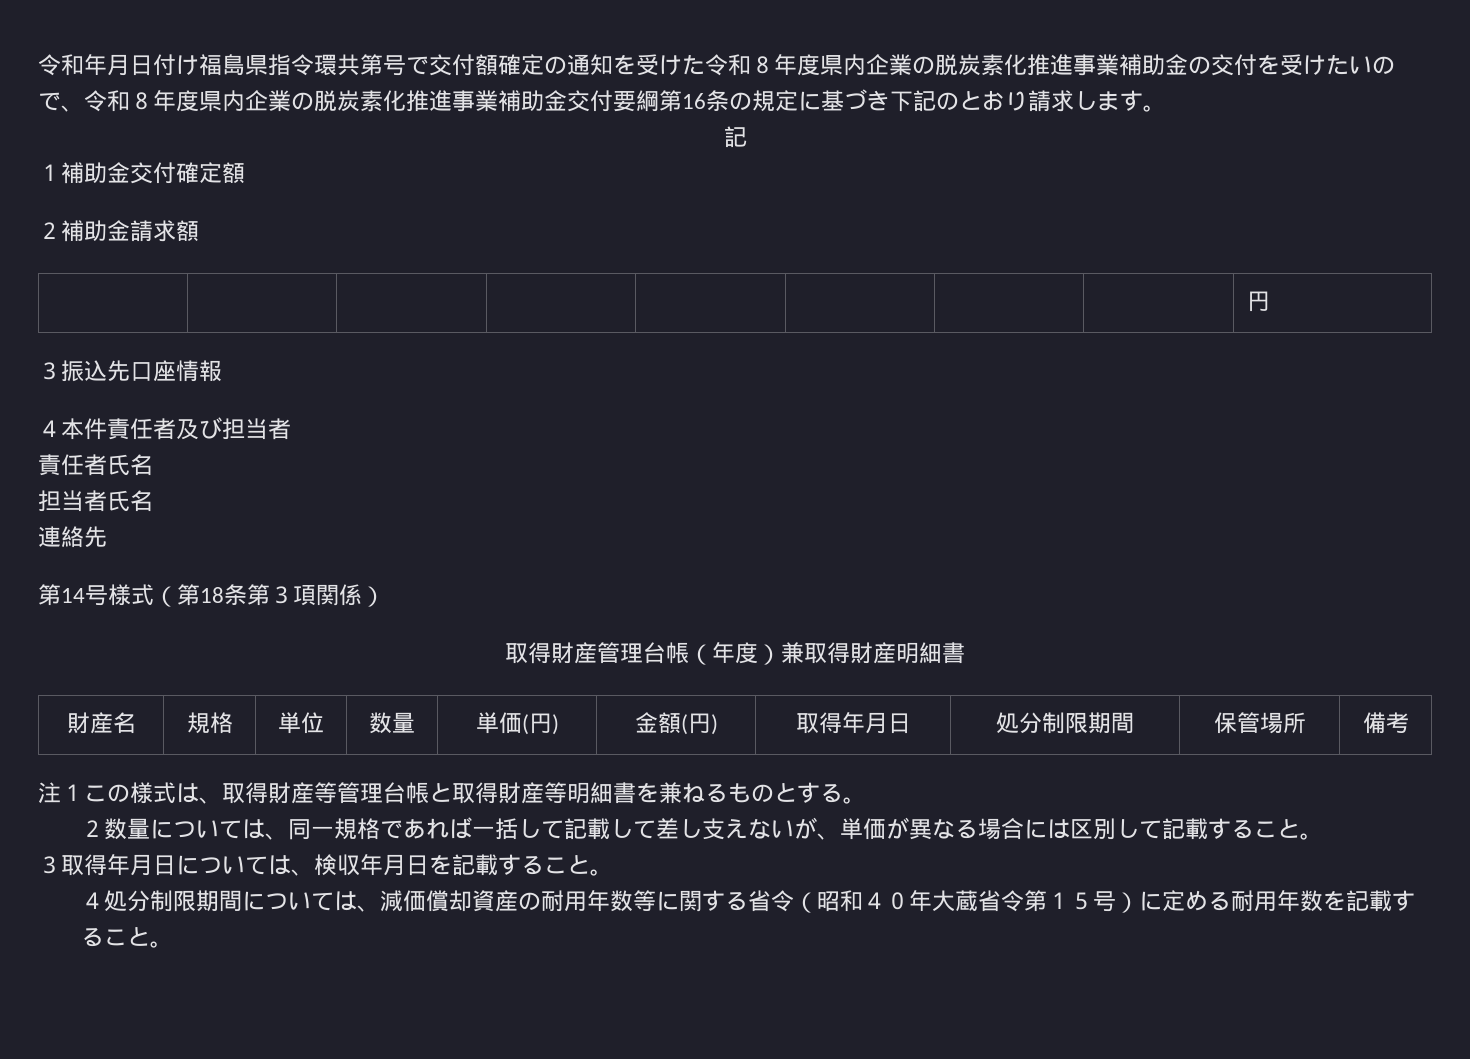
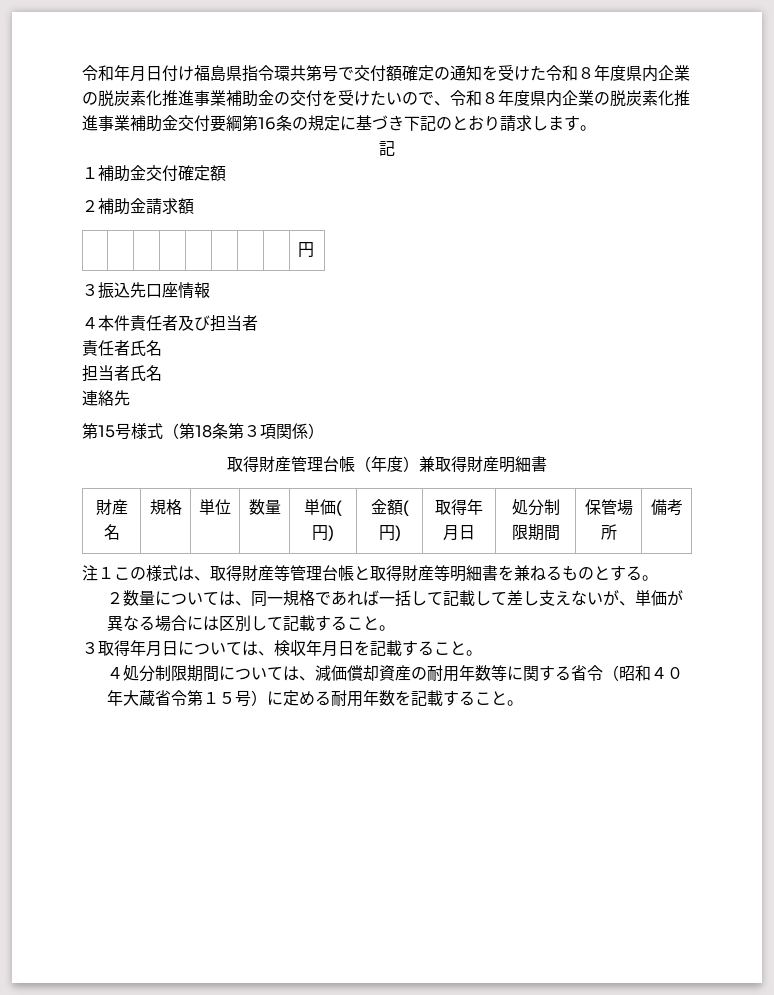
- 第14号様式（第18条第３項関係）
+ 第15号様式（第18条第３項関係）

